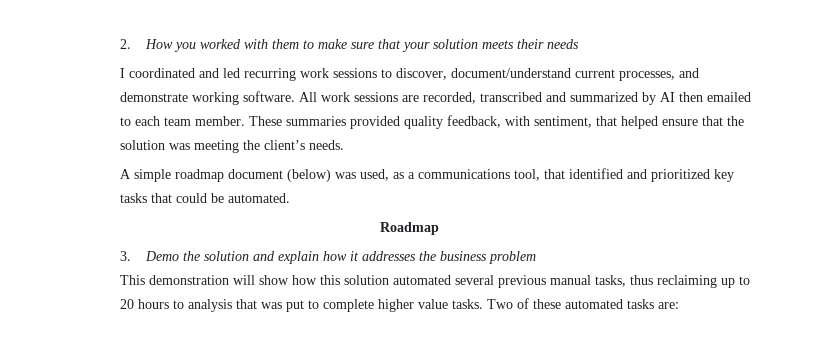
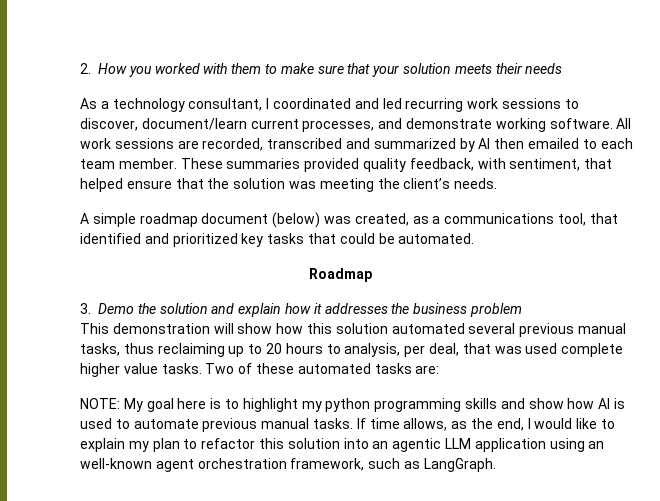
- I coordinated and led recurring work sessions to discover, document/understand current processes, and demonstrate working software.
+ As a technology consultant, I coordinated and led recurring work sessions to discover, document/learn current processes, and demonstrate working software.
- A simple roadmap document (below) was used, as a communications tool, that identified and prioritized key tasks that could be automated.
+ A simple roadmap document (below) was created, as a communications tool, that identified and prioritized key tasks that could be automated.
- This demonstration will show how this solution automated several previous manual tasks, thus reclaiming up to 20 hours to analysis that was put to complete higher value tasks.
+ This demonstration will show how this solution automated several previous manual tasks, thus reclaiming up to 20 hours to analysis, per deal, that was used complete higher value tasks.
+ NOTE: My goal here is to highlight my python programming skills and show how AI is used to automate previous manual tasks. If time allows, as the end, I would like to explain my plan to refactor this solution into an agentic LLM application using an well-known agent orchestration framework, such as LangGraph.

